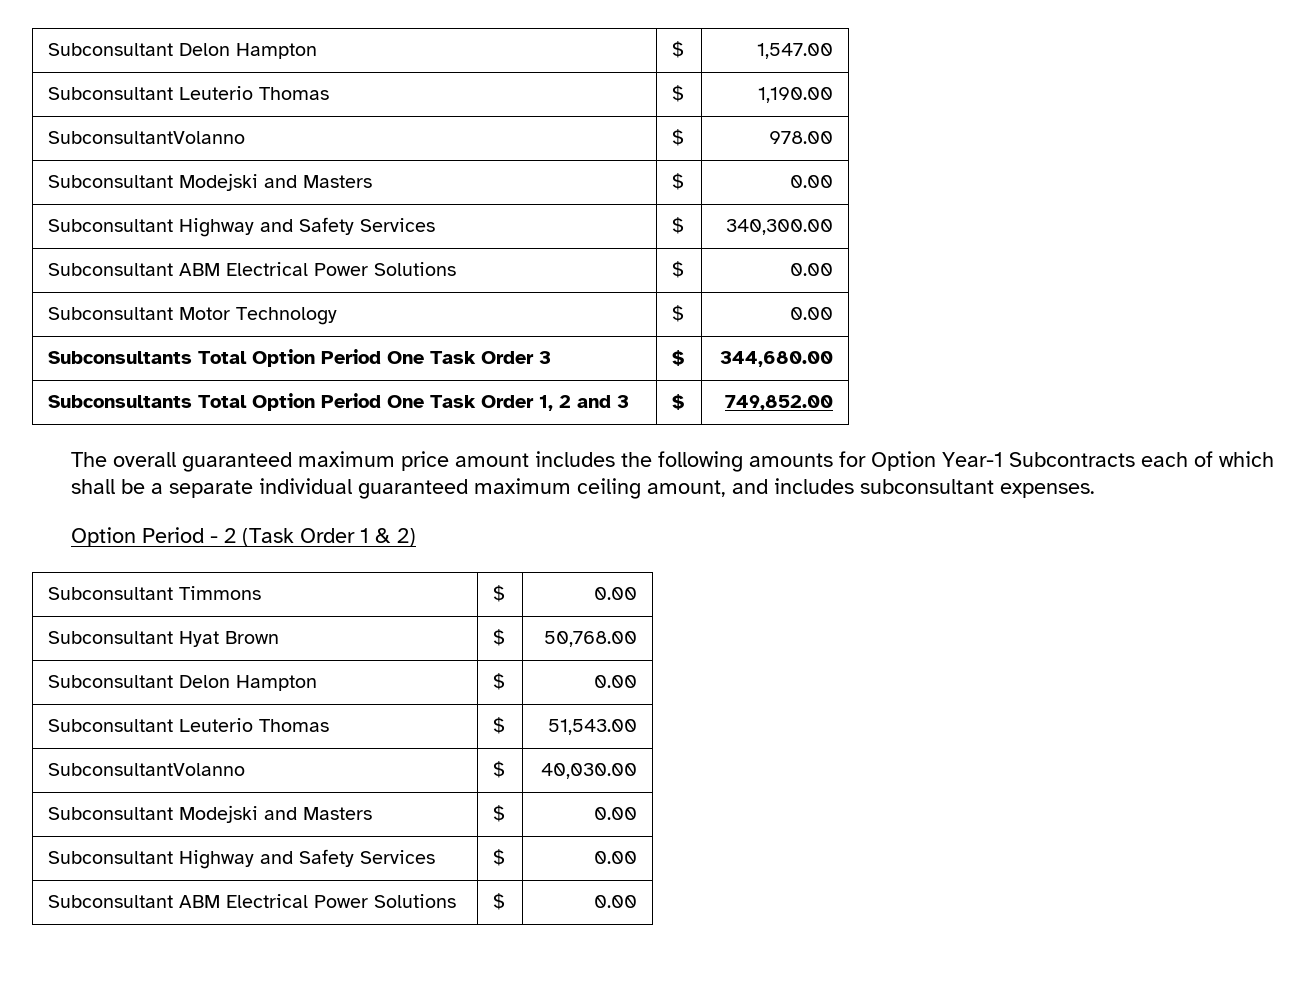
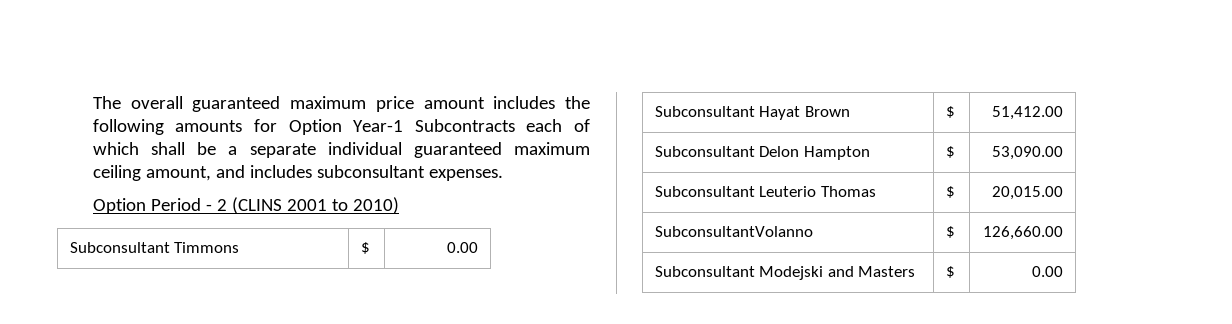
- Subconsultant Delon Hampton | $ | 1,547.00
- Subconsultant Leuterio Thomas | $ | 1,190.00
- SubconsultantVolanno | $ | 978.00
- Subconsultant Modejski and Masters | $ | 0.00
- Subconsultant Highway and Safety Services | $ | 340,300.00
- Subconsultant ABM Electrical Power Solutions | $ | 0.00
- Subconsultant Motor Technology | $ | 0.00
- Subconsultants Total Option Period One Task Order 3 | $ | 344,680.00
- Subconsultants Total Option Period One Task Order 1, 2 and 3 | $ | 749,852.00
- Option Period - 2 (Task Order 1 & 2)
+ Option Period - 2 (CLINS 2001 to 2010)
- Subconsultant Hyat Brown | $ | 50,768.00
- Subconsultant Delon Hampton | $ | 0.00
- Subconsultant Leuterio Thomas | $ | 51,543.00
- SubconsultantVolanno | $ | 40,030.00
+ Subconsultant Hayat Brown | $ | 51,412.00
+ Subconsultant Delon Hampton | $ | 53,090.00
+ Subconsultant Leuterio Thomas | $ | 20,015.00
+ SubconsultantVolanno | $ | 126,660.00
  Subconsultant Modejski and Masters | $ | 0.00
- Subconsultant Highway and Safety Services | $ | 0.00
- Subconsultant ABM Electrical Power Solutions | $ | 0.00

